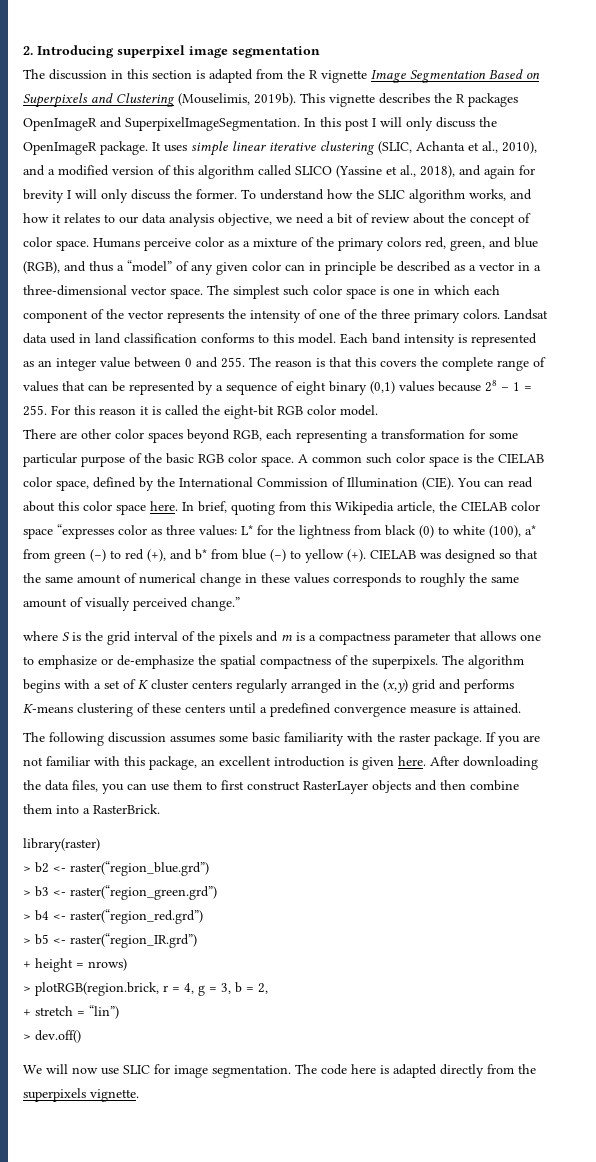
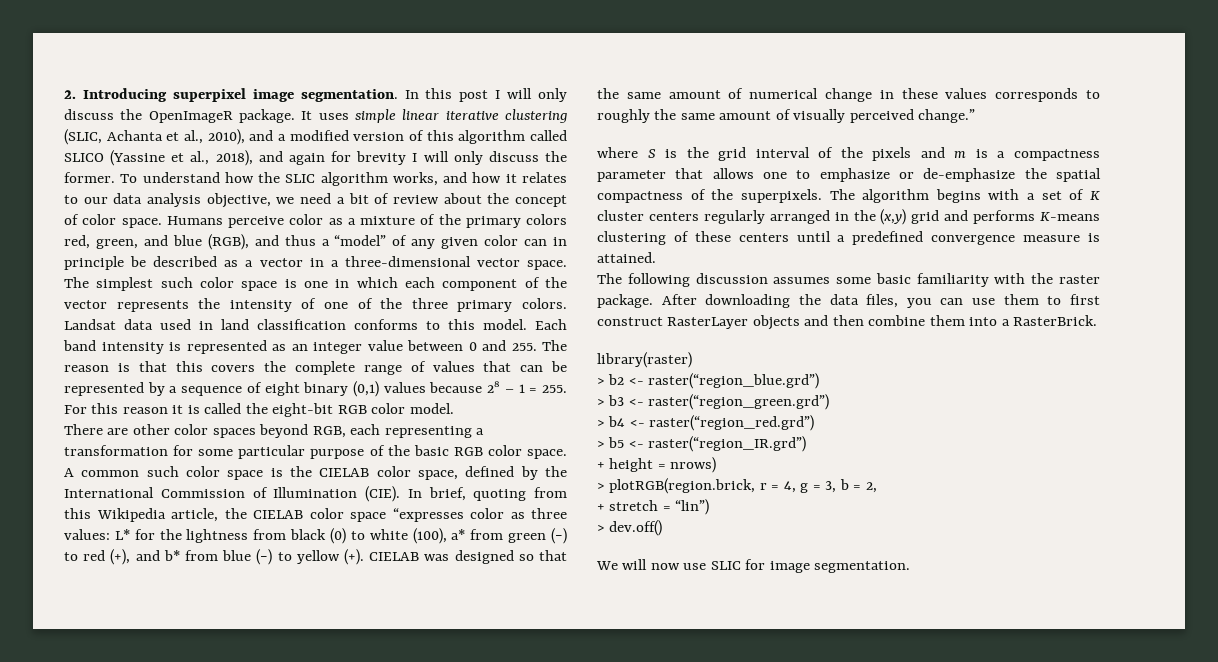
- 2. Introducing superpixel image segmentation
- The discussion in this section is adapted from the R vignette Image Segmentation Based on Superpixels and Clustering (Mouselimis, 2019b). This vignette describes the R packages OpenImageR and SuperpixelImageSegmentation.
+ 2. Introducing superpixel image segmentation.
- You can read about this color space here.
- If you are not familiar with this package, an excellent introduction is given here.
- The code here is adapted directly from the superpixels vignette.

